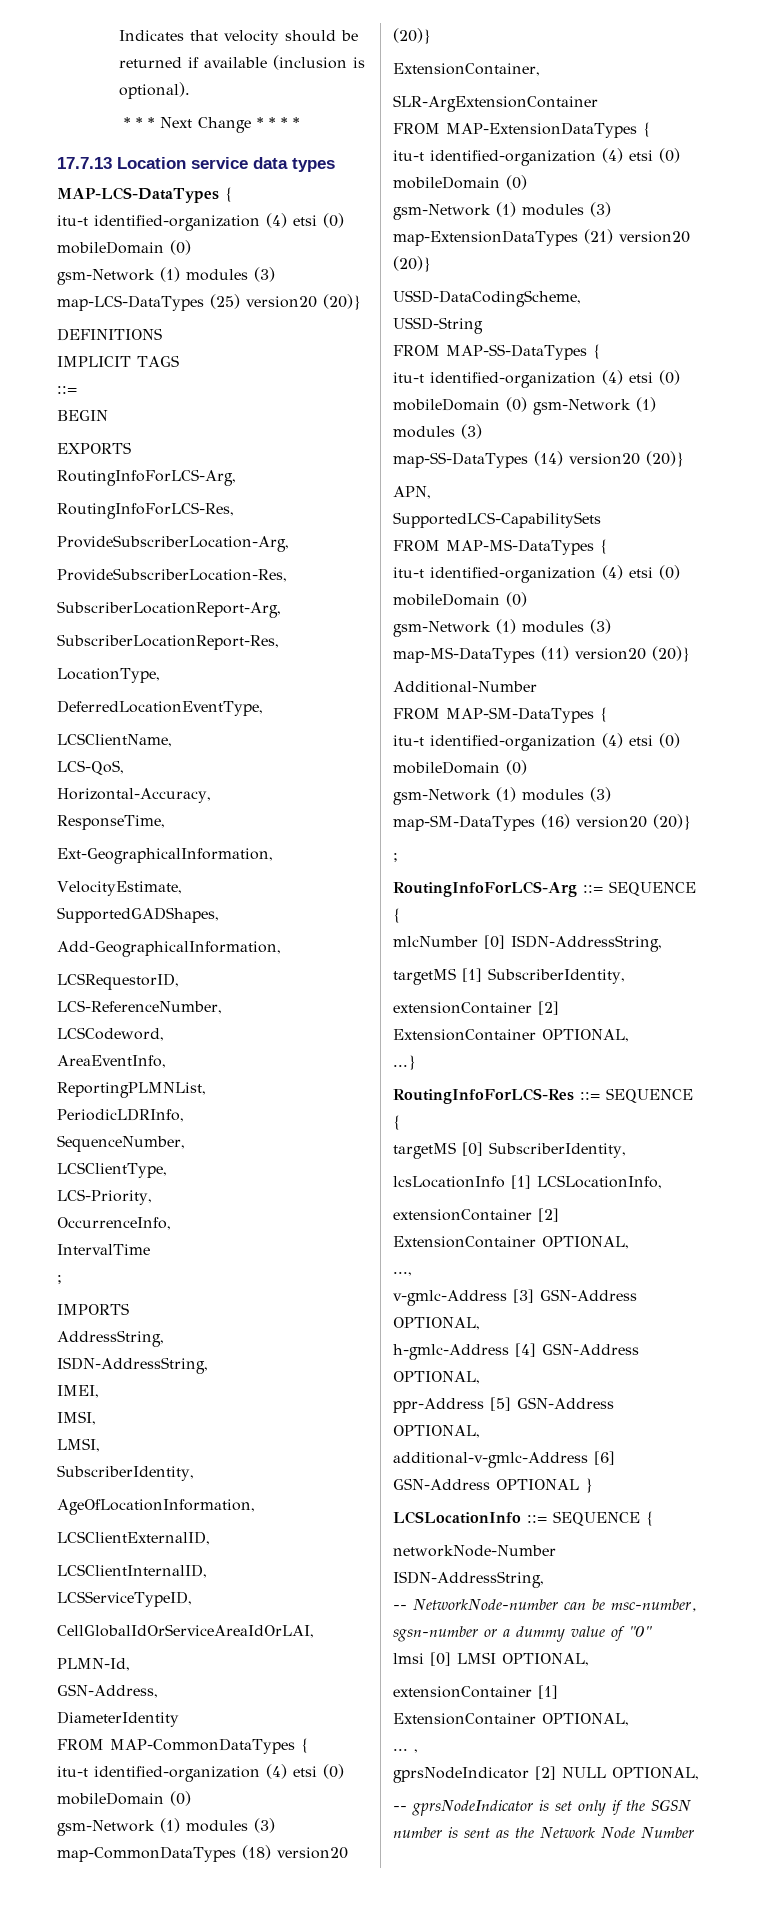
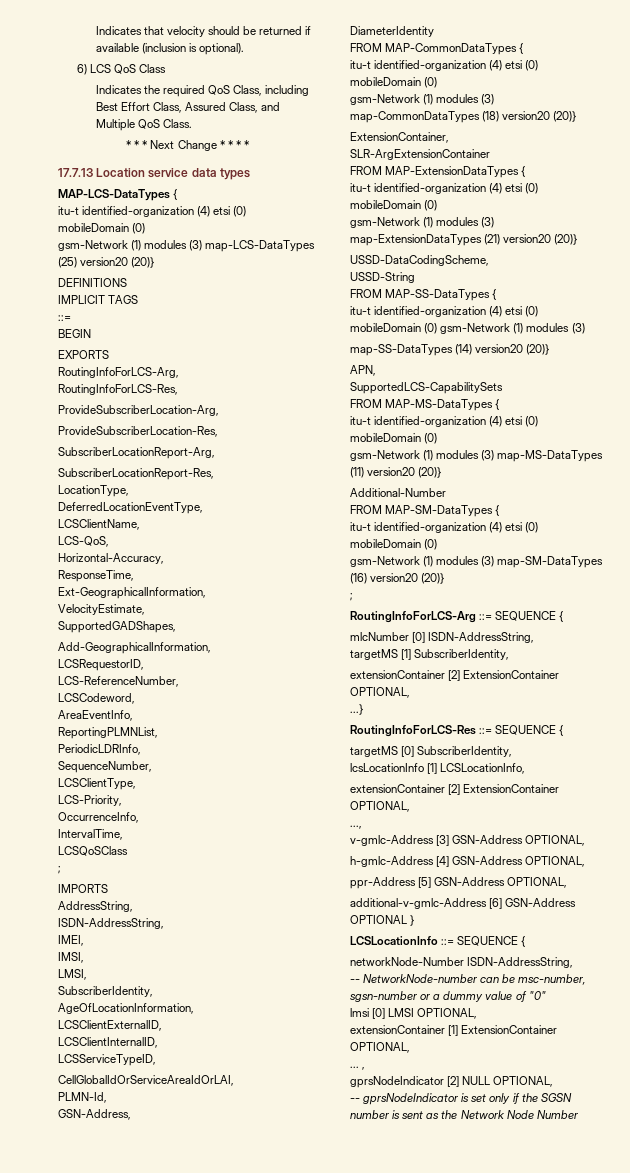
+ 6) LCS QoS Class
+ Indicates the required QoS Class, including Best Effort Class, Assured Class, and Multiple QoS Class.
- IntervalTime
+ IntervalTime,
+ LCSQoSClass

